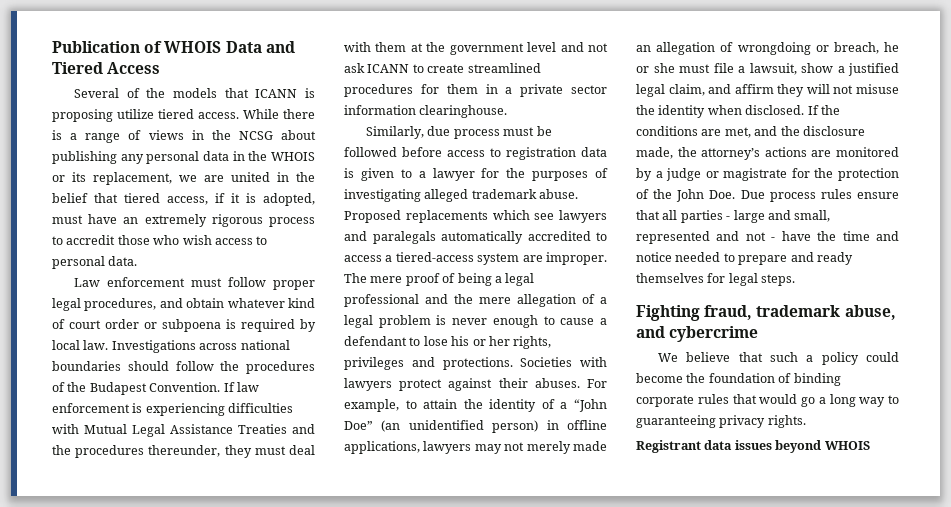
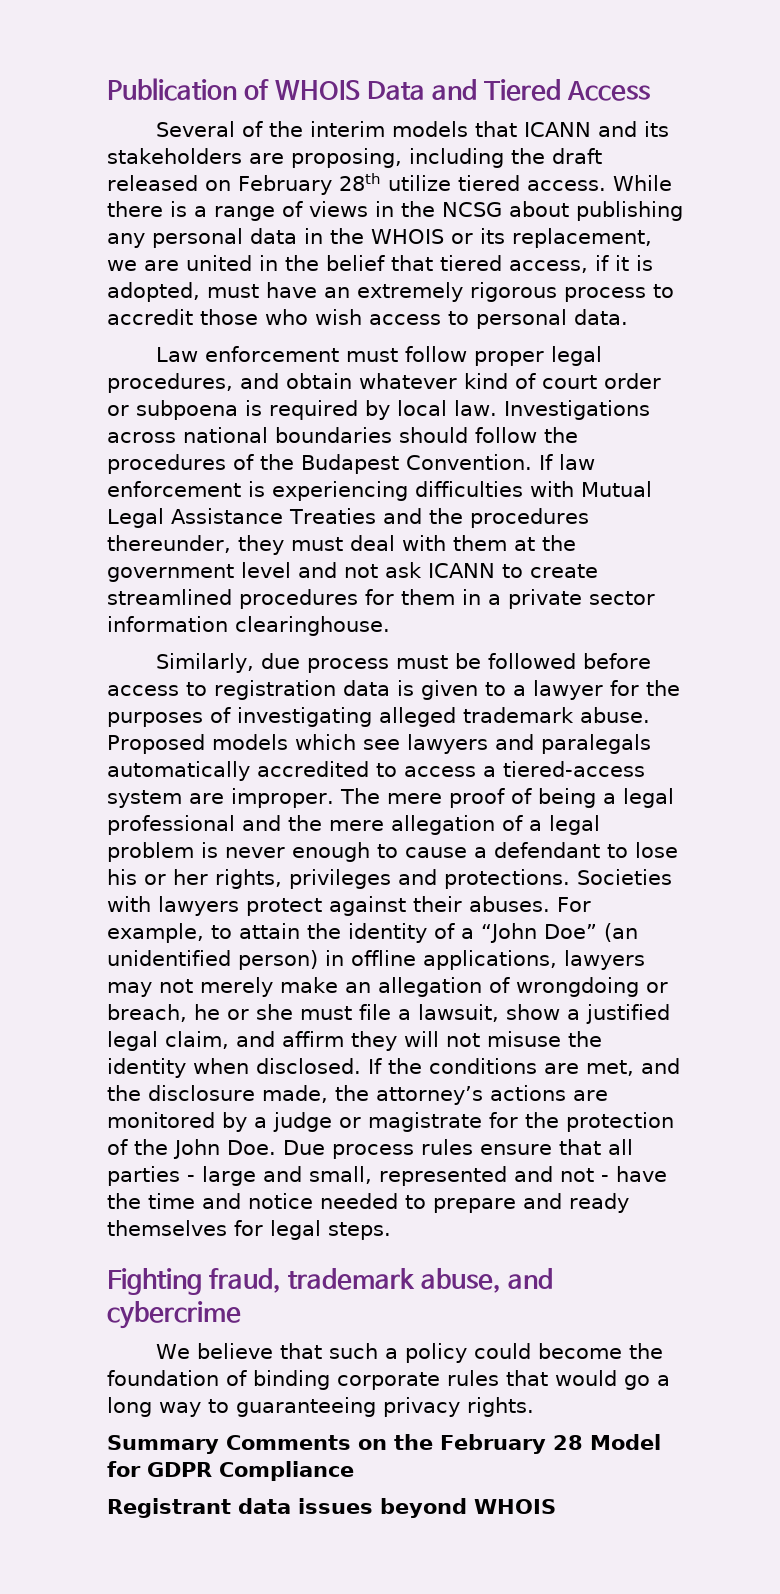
- Several of the models that ICANN is proposing utilize tiered access.
+ Several of the interim models that ICANN and its stakeholders are proposing, including the draft released on February 28th utilize tiered access.
- Proposed replacements which see lawyers and paralegals automatically accredited to access a tiered-access system are improper.
+ Proposed models which see lawyers and paralegals automatically accredited to access a tiered-access system are improper.
- For example, to attain the identity of a “John Doe” (an unidentified person) in offline applications, lawyers may not merely made an allegation of wrongdoing or breach, he or she must file a lawsuit, show a justified legal claim, and affirm they will not misuse the identity when disclosed.
+ For example, to attain the identity of a “John Doe” (an unidentified person) in offline applications, lawyers may not merely make an allegation of wrongdoing or breach, he or she must file a lawsuit, show a justified legal claim, and affirm they will not misuse the identity when disclosed.
+ Summary Comments on the February 28 Model for GDPR Compliance

